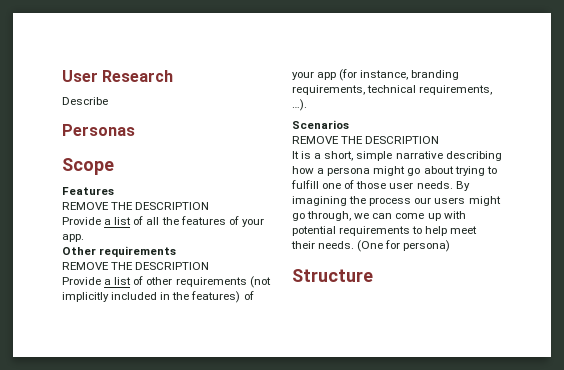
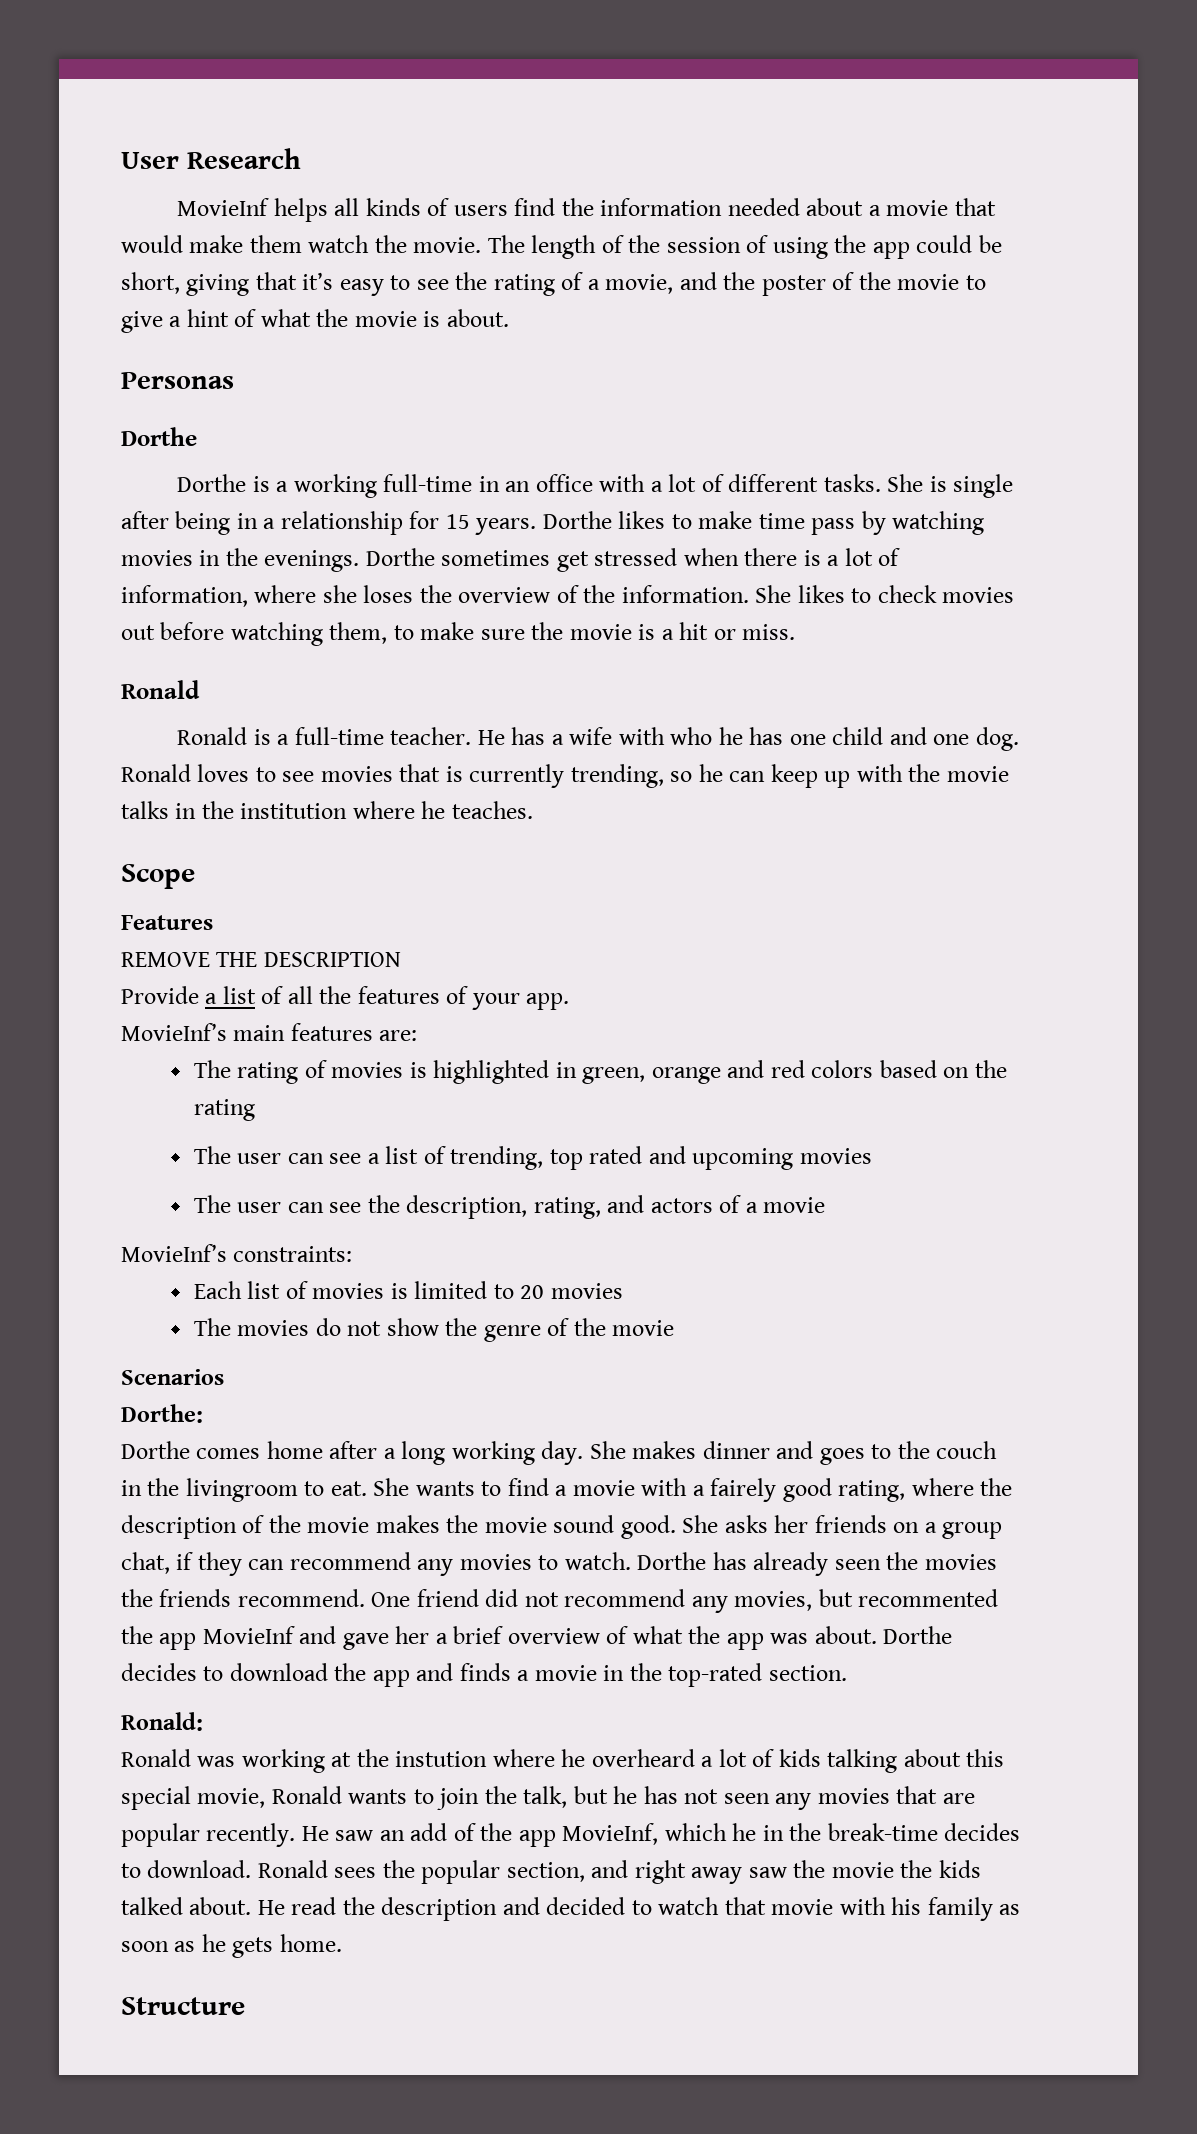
- Describe
+ MovieInf helps all kinds of users find the information needed about a movie that would make them watch the movie. The length of the session of using the app could be short, giving that it’s easy to see the rating of a movie, and the poster of the movie to give a hint of what the movie is about.
  Personas
+ Dorthe
+ Dorthe is a working full-time in an office with a lot of different tasks. She is single after being in a relationship for 15 years. Dorthe likes to make time pass by watching movies in the evenings. Dorthe sometimes get stressed when there is a lot of information, where she loses the overview of the information. She likes to check movies out before watching them, to make sure the movie is a hit or miss.
+ Ronald
+ Ronald is a full-time teacher. He has a wife with who he has one child and one dog. Ronald loves to see movies that is currently trending, so he can keep up with the movie talks in the institution where he teaches.
- Other requirements
- REMOVE THE DESCRIPTION
- Provide a list of other requirements (not implicitly included in the features) of your app (for instance, branding requirements, technical requirements, …).
+ MovieInf’s main features are:
+ The rating of movies is highlighted in green, orange and red colors based on the rating
+ The user can see a list of trending, top rated and upcoming movies
+ The user can see the description, rating, and actors of a movie
+ MovieInf’s constraints:
+ Each list of movies is limited to 20 movies
+ The movies do not show the genre of the movie
  Scenarios
- REMOVE THE DESCRIPTION
- It is a short, simple narrative describing how a persona might go about trying to fulfill one of those user needs. By imagining the process our users might go through, we can come up with potential requirements to help meet their needs. (One for persona)
+ Dorthe:
+ Dorthe comes home after a long working day. She makes dinner and goes to the couch in the livingroom to eat. She wants to find a movie with a fairely good rating, where the description of the movie makes the movie sound good. She asks her friends on a group chat, if they can recommend any movies to watch. Dorthe has already seen the movies the friends recommend. One friend did not recommend any movies, but recommented the app MovieInf and gave her a brief overview of what the app was about. Dorthe decides to download the app and finds a movie in the top-rated section.
+ Ronald:
+ Ronald was working at the instution where he overheard a lot of kids talking about this special movie, Ronald wants to join the talk, but he has not seen any movies that are popular recently. He saw an add of the app MovieInf, which he in the break-time decides to download. Ronald sees the popular section, and right away saw the movie the kids talked about. He read the description and decided to watch that movie with his family as soon as he gets home.

